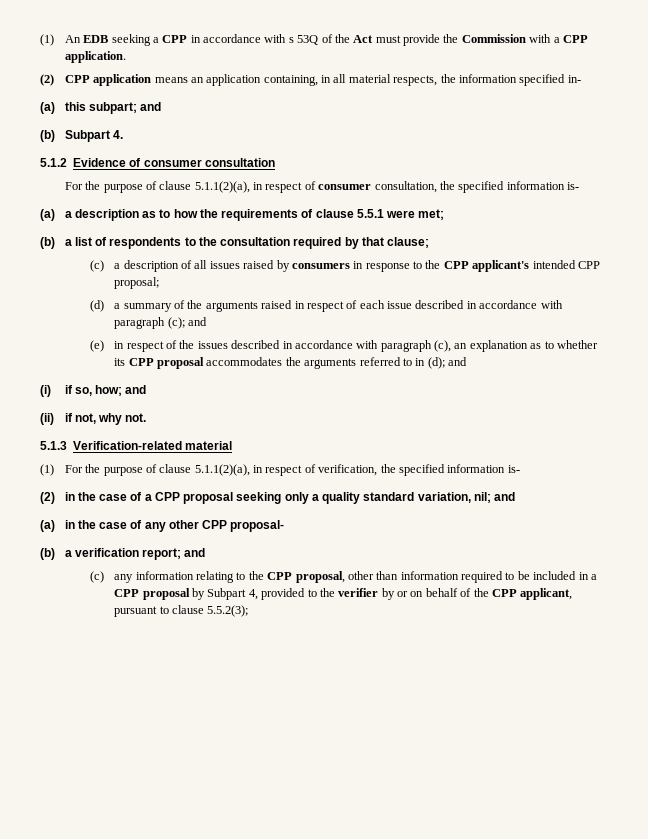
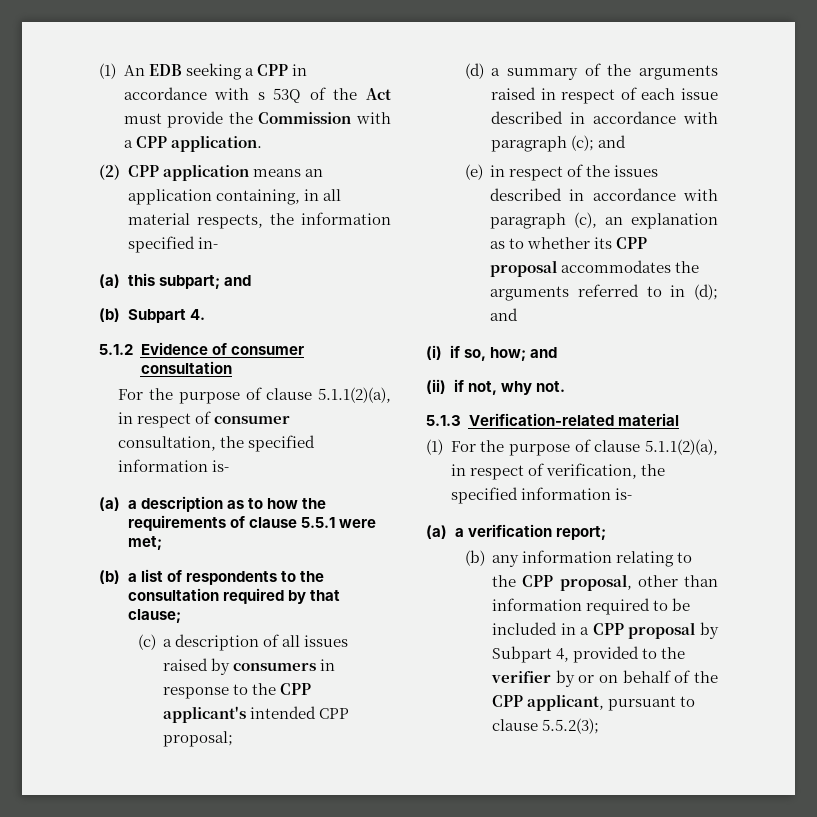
- (2) in the case of a CPP proposal seeking only a quality standard variation, nil; and
- (a) in the case of any other CPP proposal-
- (b) a verification report; and
- (c) any information relating to the CPP proposal, other than information required to be included in a CPP proposal by Subpart 4, provided to the verifier by or on behalf of the CPP applicant, pursuant to clause 5.5.2(3);
+ (a) a verification report;
+ (b) any information relating to the CPP proposal, other than information required to be included in a CPP proposal by Subpart 4, provided to the verifier by or on behalf of the CPP applicant, pursuant to clause 5.5.2(3);

